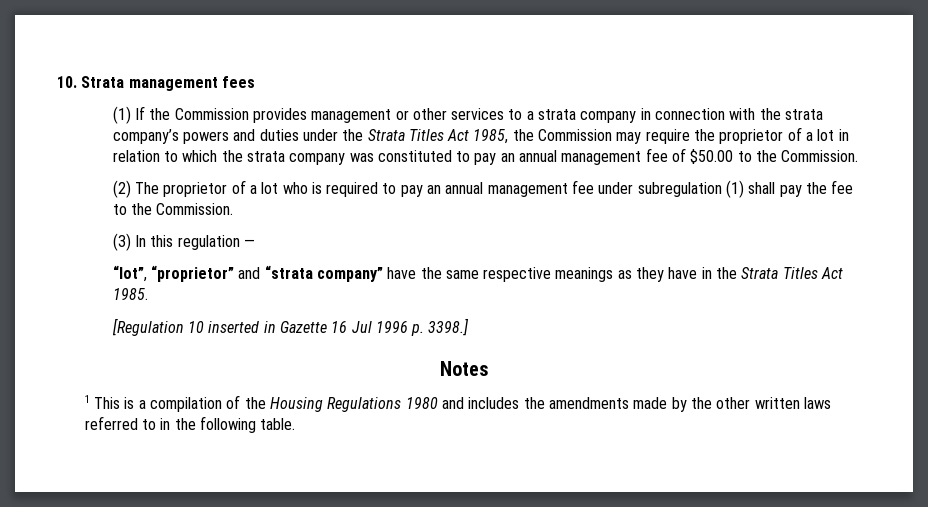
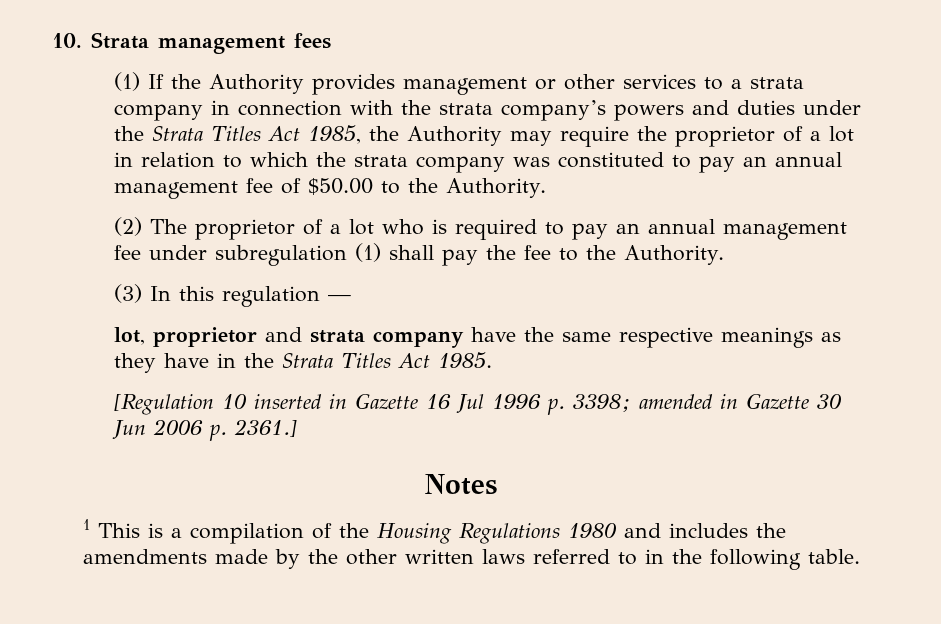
- (1) If the Commission provides management or other services to a strata company in connection with the strata company’s powers and duties under the Strata Titles Act 1985, the Commission may require the proprietor of a lot in relation to which the strata company was constituted to pay an annual management fee of $50.00 to the Commission.
+ (1) If the Authority provides management or other services to a strata company in connection with the strata company’s powers and duties under the Strata Titles Act 1985, the Authority may require the proprietor of a lot in relation to which the strata company was constituted to pay an annual management fee of $50.00 to the Authority.
- (2) The proprietor of a lot who is required to pay an annual management fee under subregulation (1) shall pay the fee to the Commission.
+ (2) The proprietor of a lot who is required to pay an annual management fee under subregulation (1) shall pay the fee to the Authority.
- “lot”, “proprietor” and “strata company” have the same respective meanings as they have in the Strata Titles Act 1985.
+ lot, proprietor and strata company have the same respective meanings as they have in the Strata Titles Act 1985.
- [Regulation 10 inserted in Gazette 16 Jul 1996 p. 3398.]
+ [Regulation 10 inserted in Gazette 16 Jul 1996 p. 3398; amended in Gazette 30 Jun 2006 p. 2361.]

